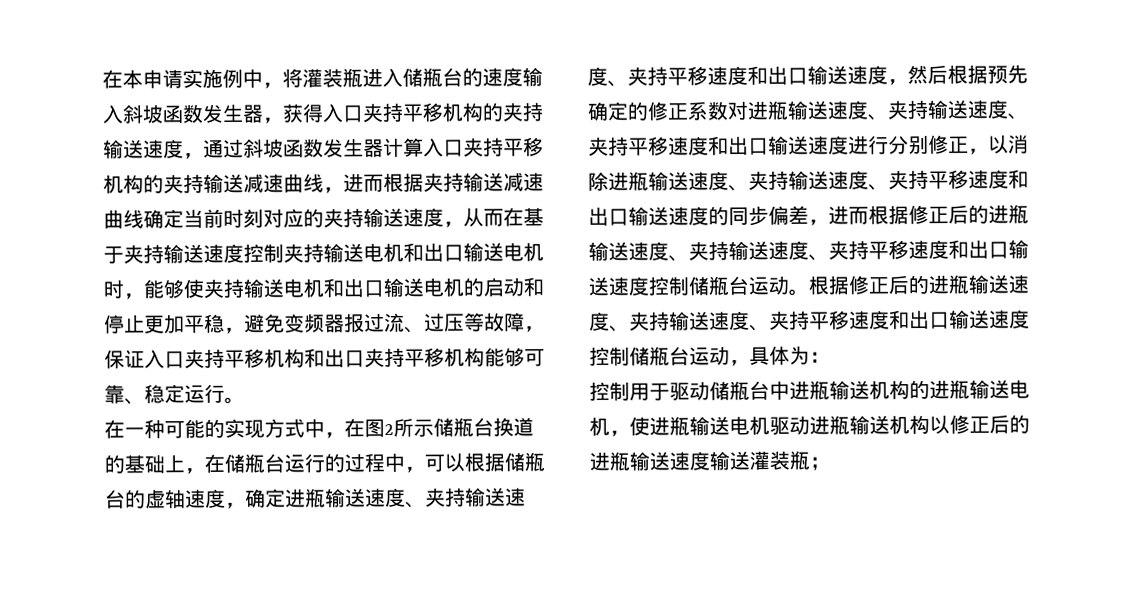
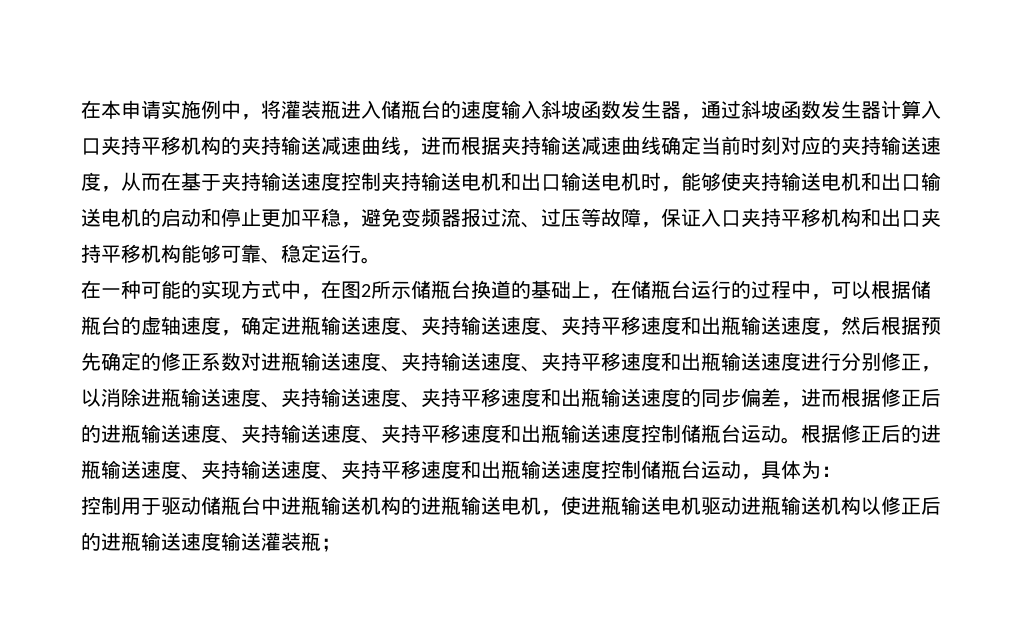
- 在本申请实施例中，将灌装瓶进入储瓶台的速度输入斜坡函数发生器，获得入口夹持平移机构的夹持输送速度，通过斜坡函数发生器计算入口夹持平移机构的夹持输送减速曲线，进而根据夹持输送减速曲线确定当前时刻对应的夹持输送速度，从而在基于夹持输送速度控制夹持输送电机和出口输送电机时，能够使夹持输送电机和出口输送电机的启动和停止更加平稳，避免变频器报过流、过压等故障，保证入口夹持平移机构和出口夹持平移机构能够可靠、稳定运行。
+ 在本申请实施例中，将灌装瓶进入储瓶台的速度输入斜坡函数发生器，通过斜坡函数发生器计算入口夹持平移机构的夹持输送减速曲线，进而根据夹持输送减速曲线确定当前时刻对应的夹持输送速度，从而在基于夹持输送速度控制夹持输送电机和出口输送电机时，能够使夹持输送电机和出口输送电机的启动和停止更加平稳，避免变频器报过流、过压等故障，保证入口夹持平移机构和出口夹持平移机构能够可靠、稳定运行。
- 在一种可能的实现方式中，在图2所示储瓶台换道的基础上，在储瓶台运行的过程中，可以根据储瓶台的虚轴速度，确定进瓶输送速度、夹持输送速度、夹持平移速度和出口输送速度，然后根据预先确定的修正系数对进瓶输送速度、夹持输送速度、夹持平移速度和出口输送速度进行分别修正，以消除进瓶输送速度、夹持输送速度、夹持平移速度和出口输送速度的同步偏差，进而根据修正后的进瓶输送速度、夹持输送速度、夹持平移速度和出口输送速度控制储瓶台运动。
+ 在一种可能的实现方式中，在图2所示储瓶台换道的基础上，在储瓶台运行的过程中，可以根据储瓶台的虚轴速度，确定进瓶输送速度、夹持输送速度、夹持平移速度和出瓶输送速度，然后根据预先确定的修正系数对进瓶输送速度、夹持输送速度、夹持平移速度和出瓶输送速度进行分别修正，以消除进瓶输送速度、夹持输送速度、夹持平移速度和出瓶输送速度的同步偏差，进而根据修正后的进瓶输送速度、夹持输送速度、夹持平移速度和出瓶输送速度控制储瓶台运动。
- 根据修正后的进瓶输送速度、夹持输送速度、夹持平移速度和出口输送速度控制储瓶台运动，具体为：
+ 根据修正后的进瓶输送速度、夹持输送速度、夹持平移速度和出瓶输送速度控制储瓶台运动，具体为：

